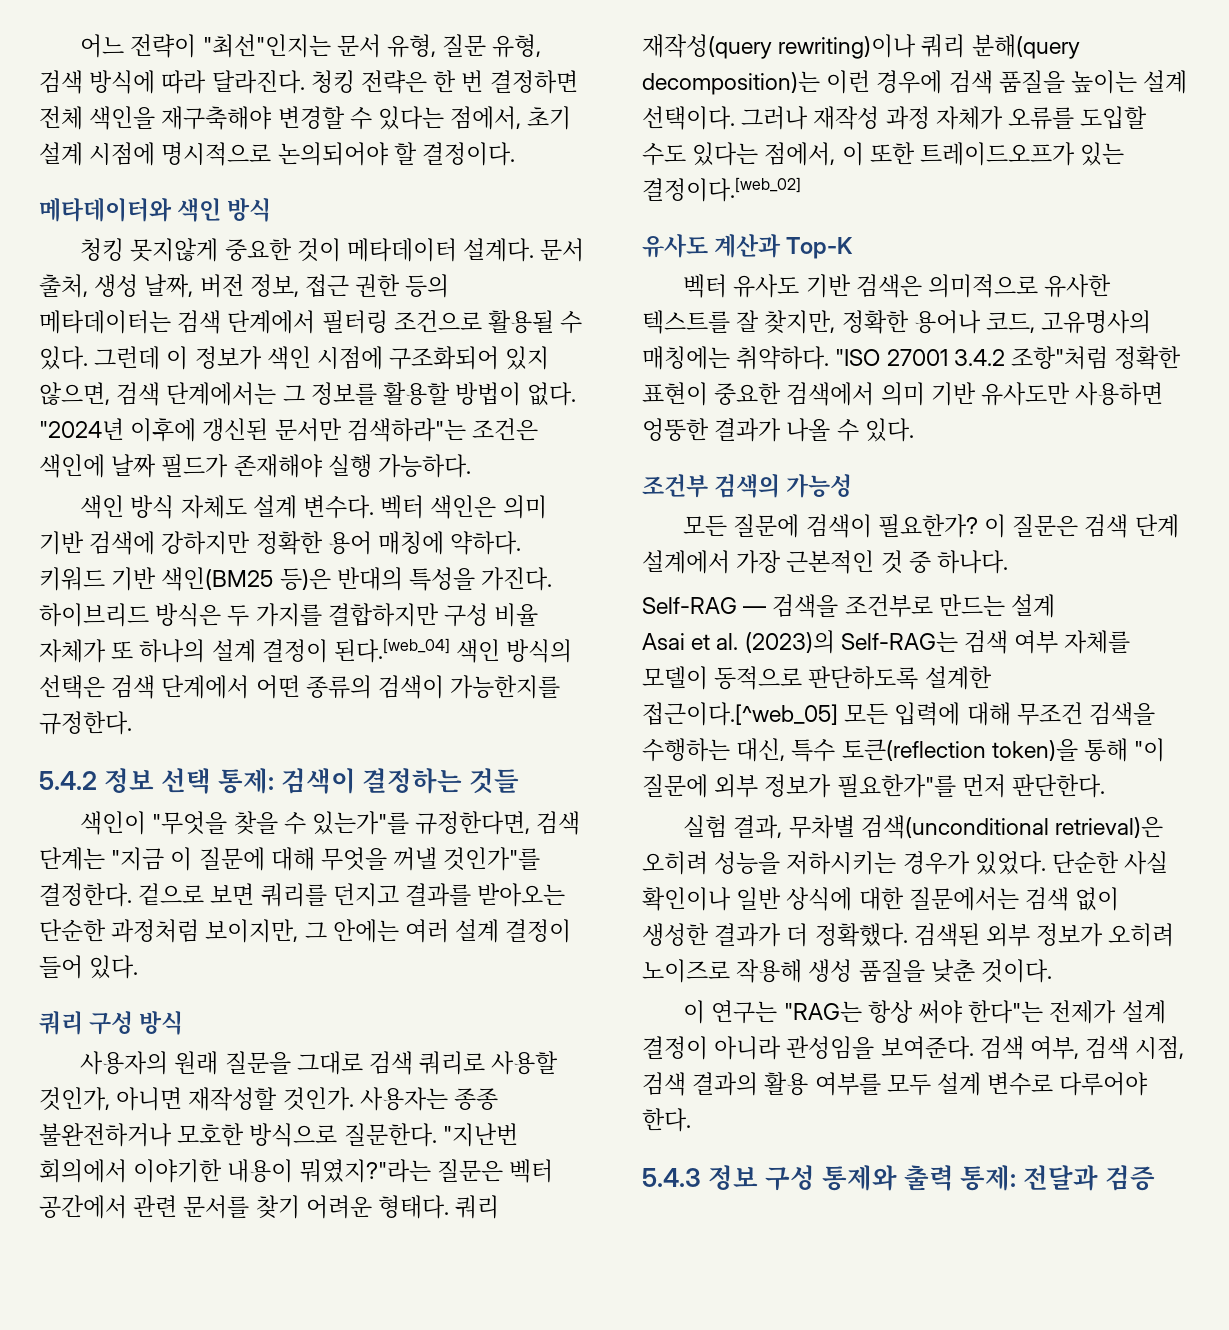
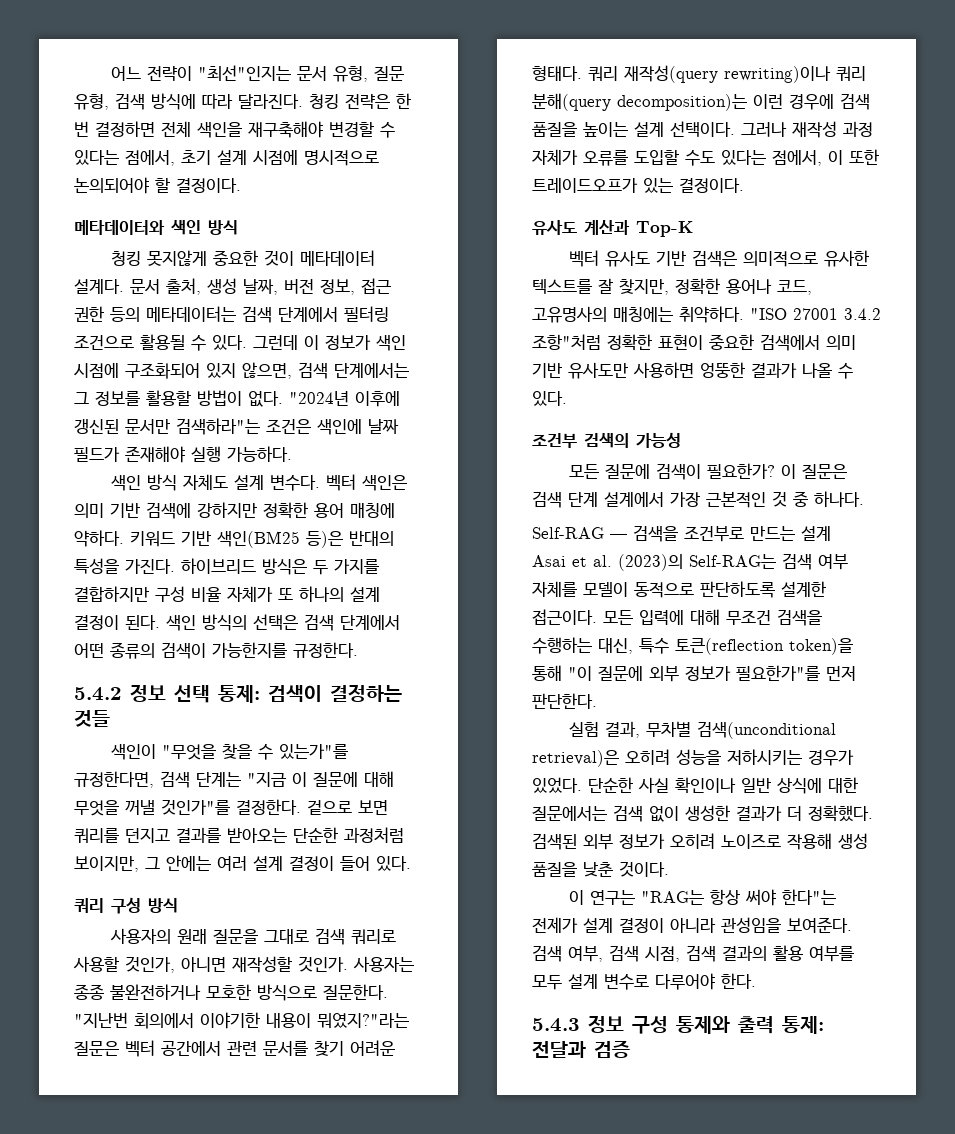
- 하이브리드 방식은 두 가지를 결합하지만 구성 비율 자체가 또 하나의 설계 결정이 된다.[web_04] 색인 방식의 선택은 검색 단계에서 어떤 종류의 검색이 가능한지를 규정한다.
+ 하이브리드 방식은 두 가지를 결합하지만 구성 비율 자체가 또 하나의 설계 결정이 된다. 색인 방식의 선택은 검색 단계에서 어떤 종류의 검색이 가능한지를 규정한다.
- 그러나 재작성 과정 자체가 오류를 도입할 수도 있다는 점에서, 이 또한 트레이드오프가 있는 결정이다.[web_02]
+ 그러나 재작성 과정 자체가 오류를 도입할 수도 있다는 점에서, 이 또한 트레이드오프가 있는 결정이다.
- Asai et al. (2023)의 Self-RAG는 검색 여부 자체를 모델이 동적으로 판단하도록 설계한 접근이다.[^web_05] 모든 입력에 대해 무조건 검색을 수행하는 대신, 특수 토큰(reflection token)을 통해 "이 질문에 외부 정보가 필요한가"를 먼저 판단한다.
+ Asai et al. (2023)의 Self-RAG는 검색 여부 자체를 모델이 동적으로 판단하도록 설계한 접근이다. 모든 입력에 대해 무조건 검색을 수행하는 대신, 특수 토큰(reflection token)을 통해 "이 질문에 외부 정보가 필요한가"를 먼저 판단한다.

